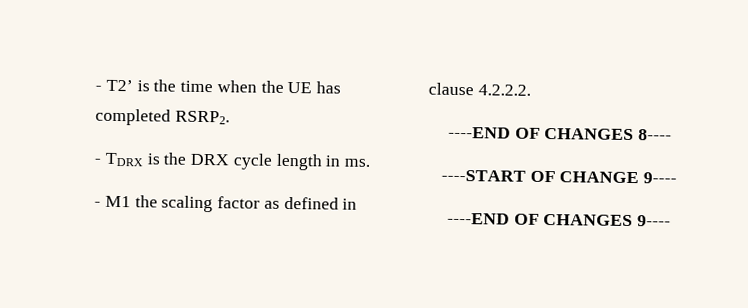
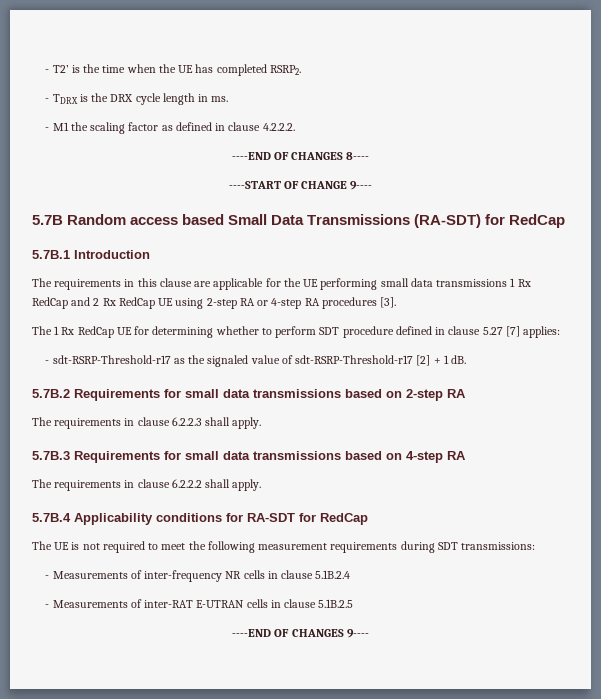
+ 5.7B Random access based Small Data Transmissions (RA-SDT) for RedCap
+ 5.7B.1 Introduction
+ The requirements in this clause are applicable for the UE performing small data transmissions 1 Rx RedCap and 2 Rx RedCap UE using 2-step RA or 4-step RA procedures [3].
+ The 1 Rx RedCap UE for determining whether to perform SDT procedure defined in clause 5.27 [7] applies:
+ - sdt-RSRP-Threshold-r17 as the signaled value of sdt-RSRP-Threshold-r17 [2] + 1 dB.
+ 5.7B.2 Requirements for small data transmissions based on 2-step RA
+ The requirements in clause 6.2.2.3 shall apply.
+ 5.7B.3 Requirements for small data transmissions based on 4-step RA
+ The requirements in clause 6.2.2.2 shall apply.
+ 5.7B.4 Applicability conditions for RA-SDT for RedCap
+ The UE is not required to meet the following measurement requirements during SDT transmissions:
+ - Measurements of inter-frequency NR cells in clause 5.1B.2.4
+ - Measurements of inter-RAT E-UTRAN cells in clause 5.1B.2.5

